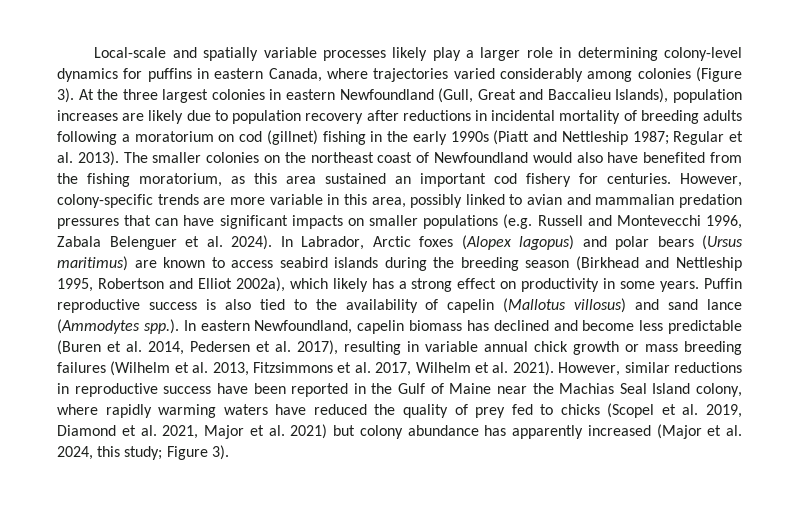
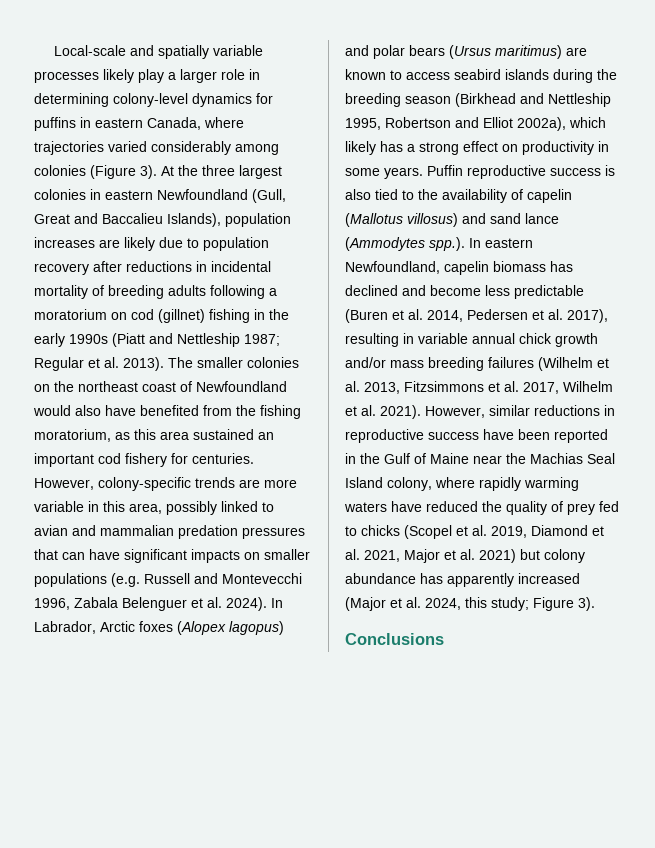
- Puffin reproductive success is also tied to the availability of capelin (Mallotus villosus) and sand lance (Ammodytes spp.). In eastern Newfoundland, capelin biomass has declined and become less predictable (Buren et al. 2014, Pedersen et al. 2017), resulting in variable annual chick growth or mass breeding failures (Wilhelm et al. 2013, Fitzsimmons et al. 2017, Wilhelm et al. 2021).
+ Puffin reproductive success is also tied to the availability of capelin (Mallotus villosus) and sand lance (Ammodytes spp.). In eastern Newfoundland, capelin biomass has declined and become less predictable (Buren et al. 2014, Pedersen et al. 2017), resulting in variable annual chick growth and/or mass breeding failures (Wilhelm et al. 2013, Fitzsimmons et al. 2017, Wilhelm et al. 2021).
+ Conclusions

